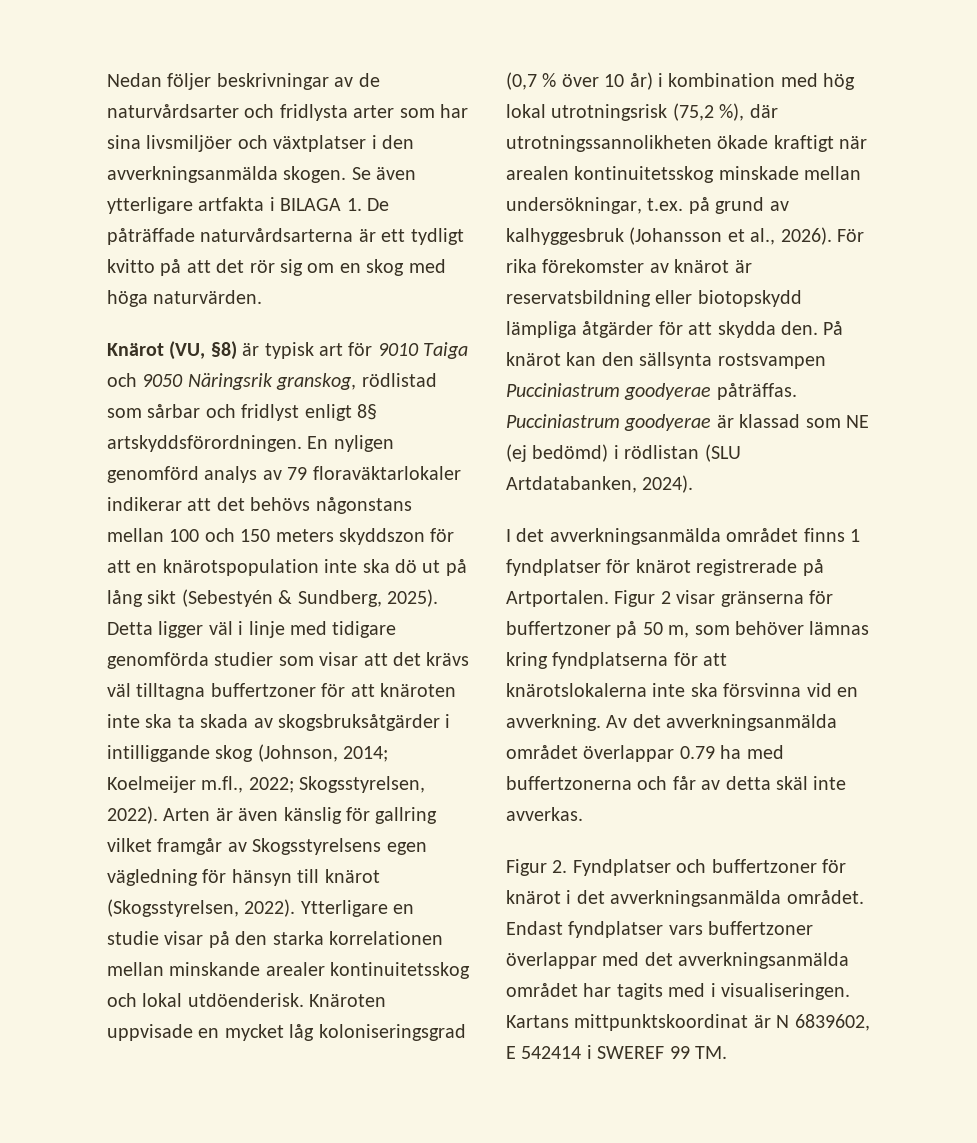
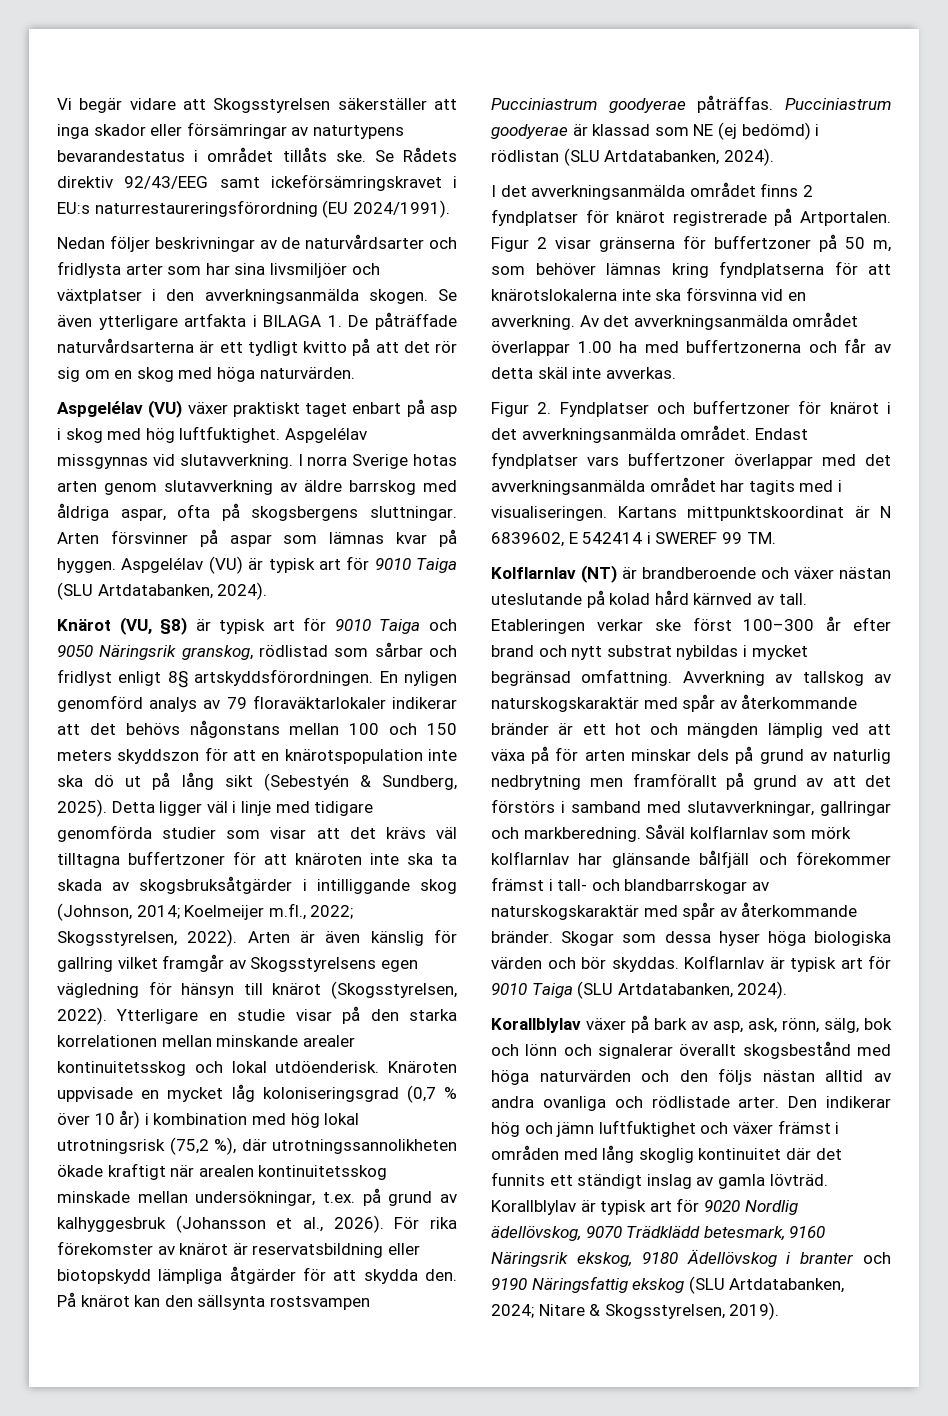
+ Vi begär vidare att Skogsstyrelsen säkerställer att inga skador eller försämringar av naturtypens bevarandestatus i området tillåts ske. Se Rådets direktiv 92/43/EEG samt ickeförsämringskravet i EU:s naturrestaureringsförordning (EU 2024/1991).
+ Aspgelélav (VU) växer praktiskt taget enbart på asp i skog med hög luftfuktighet. Aspgelélav missgynnas vid slutavverkning. I norra Sverige hotas arten genom slutavverkning av äldre barrskog med åldriga aspar, ofta på skogsbergens sluttningar. Arten försvinner på aspar som lämnas kvar på hyggen. Aspgelélav (VU) är typisk art för 9010 Taiga (SLU Artdatabanken, 2024).
- I det avverkningsanmälda området finns 1 fyndplatser för knärot registrerade på Artportalen.
+ I det avverkningsanmälda området finns 2 fyndplatser för knärot registrerade på Artportalen.
- Av det avverkningsanmälda området överlappar 0.79 ha med buffertzonerna och får av detta skäl inte avverkas.
+ Av det avverkningsanmälda området överlappar 1.00 ha med buffertzonerna och får av detta skäl inte avverkas.
+ Kolflarnlav (NT) är brandberoende och växer nästan uteslutande på kolad hård kärnved av tall. Etableringen verkar ske först 100–300 år efter brand och nytt substrat nybildas i mycket begränsad omfattning. Avverkning av tallskog av naturskogskaraktär med spår av återkommande bränder är ett hot och mängden lämplig ved att växa på för arten minskar dels på grund av naturlig nedbrytning men framförallt på grund av att det förstörs i samband med slutavverkningar, gallringar och markberedning. Såväl kolflarnlav som mörk kolflarnlav har glänsande bålfjäll och förekommer främst i tall- och blandbarrskogar av naturskogskaraktär med spår av återkommande bränder. Skogar som dessa hyser höga biologiska värden och bör skyddas. Kolflarnlav är typisk art för 9010 Taiga (SLU Artdatabanken, 2024).
+ Korallblylav växer på bark av asp, ask, rönn, sälg, bok och lönn och signalerar överallt skogsbestånd med höga naturvärden och den följs nästan alltid av andra ovanliga och rödlistade arter. Den indikerar hög och jämn luftfuktighet och växer främst i områden med lång skoglig kontinuitet där det funnits ett ständigt inslag av gamla lövträd. Korallblylav är typisk art för 9020 Nordlig ädellövskog, 9070 Trädklädd betesmark, 9160 Näringsrik ekskog, 9180 Ädellövskog i branter och 9190 Näringsfattig ekskog (SLU Artdatabanken, 2024; Nitare & Skogsstyrelsen, 2019).

